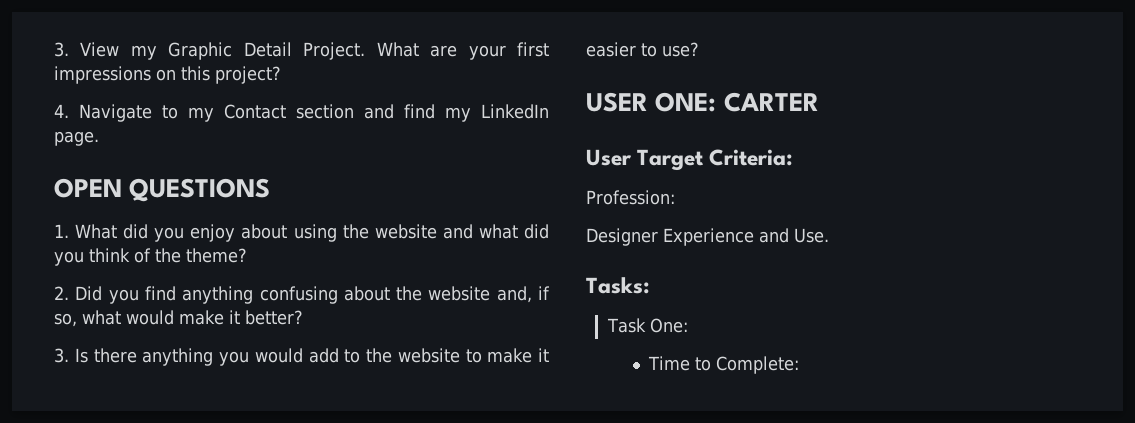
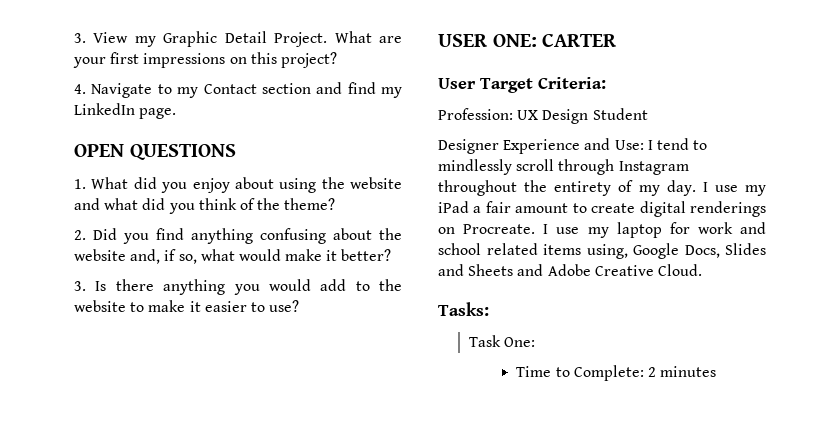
- Profession:
+ Profession: UX Design Student
- Designer Experience and Use.
+ Designer Experience and Use: I tend to mindlessly scroll through Instagram throughout the entirety of my day. I use my iPad a fair amount to create digital renderings on Procreate. I use my laptop for work and school related items using, Google Docs, Slides and Sheets and Adobe Creative Cloud.
- Time to Complete:
+ Time to Complete: 2 minutes

